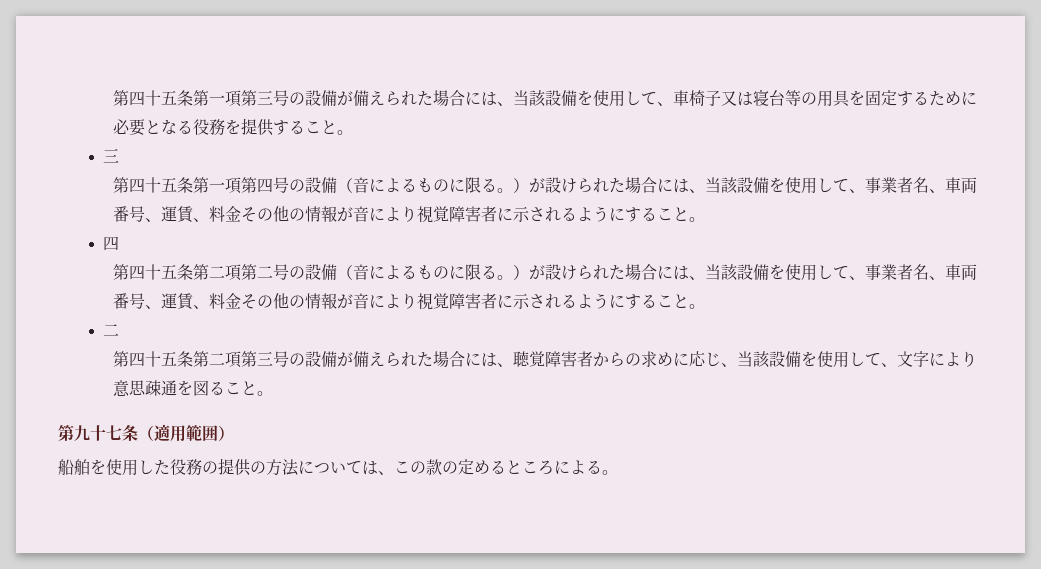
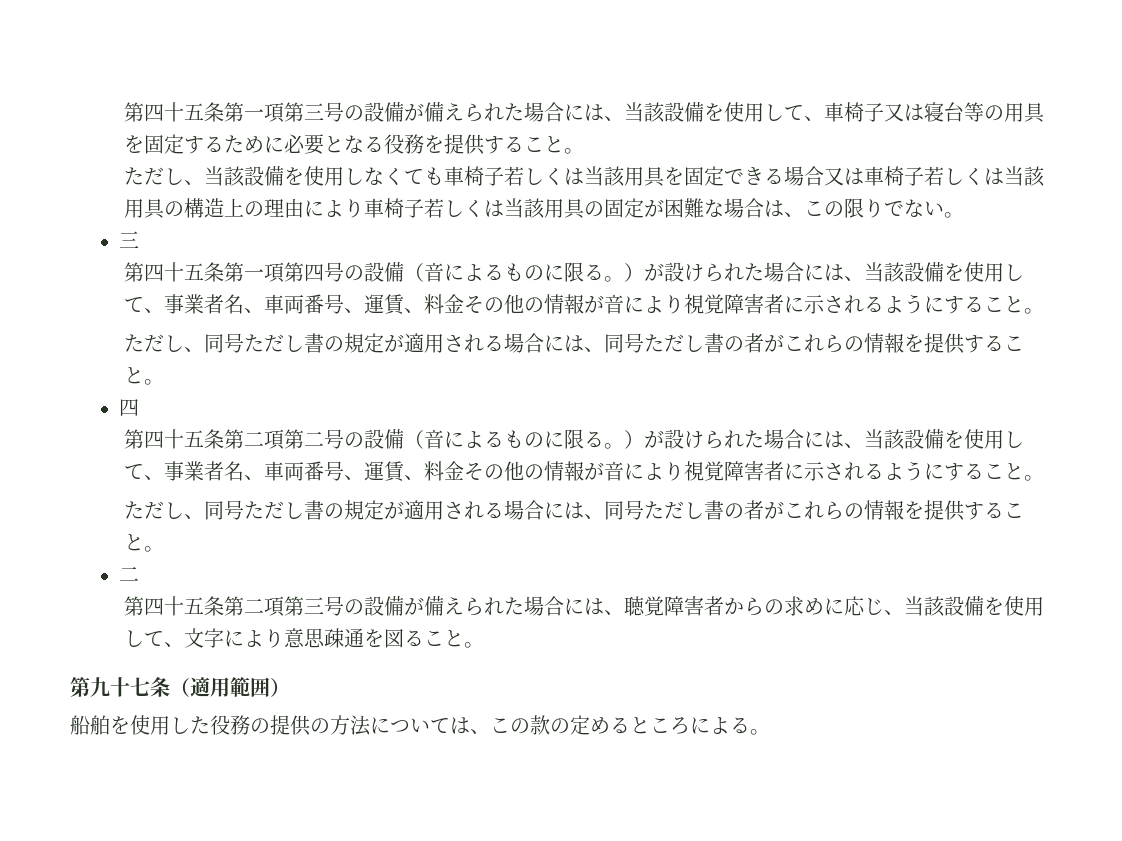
+ ただし、当該設備を使用しなくても車椅子若しくは当該用具を固定できる場合又は車椅子若しくは当該用具の構造上の理由により車椅子若しくは当該用具の固定が困難な場合は、この限りでない。
  第四十五条第一項第四号の設備（音によるものに限る。）が設けられた場合には、当該設備を使用して、事業者名、車両番号、運賃、料金その他の情報が音により視覚障害者に示されるようにすること。
+ ただし、同号ただし書の規定が適用される場合には、同号ただし書の者がこれらの情報を提供すること。
  第四十五条第二項第二号の設備（音によるものに限る。）が設けられた場合には、当該設備を使用して、事業者名、車両番号、運賃、料金その他の情報が音により視覚障害者に示されるようにすること。
+ ただし、同号ただし書の規定が適用される場合には、同号ただし書の者がこれらの情報を提供すること。

